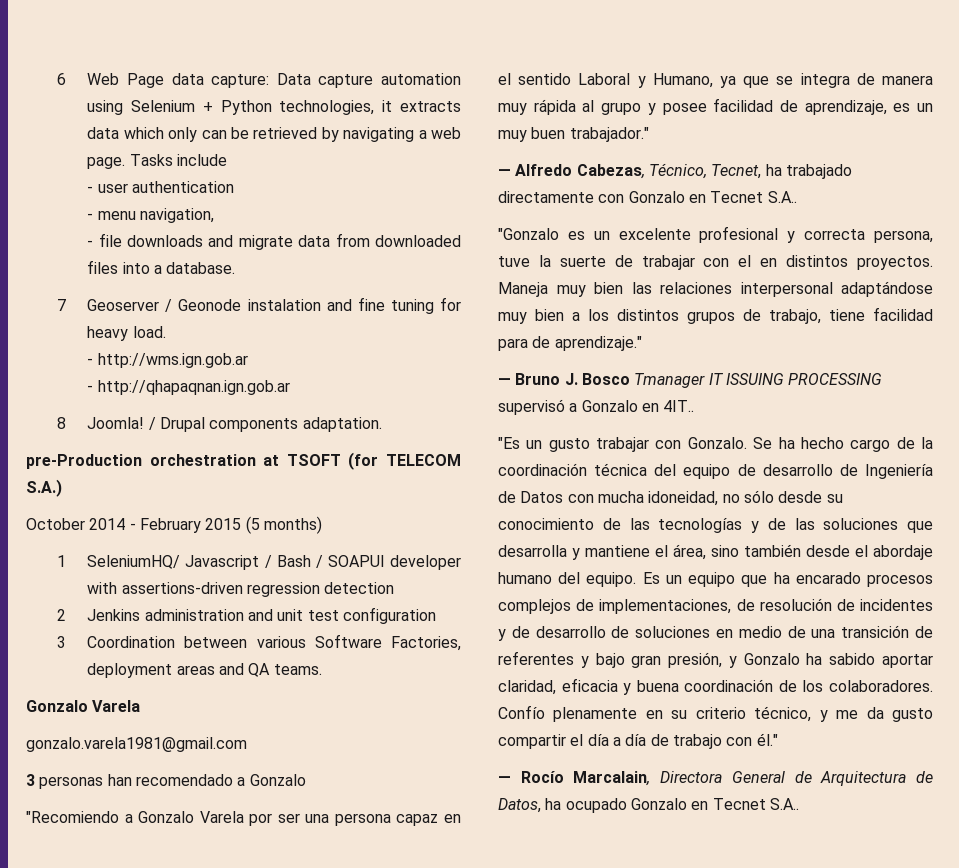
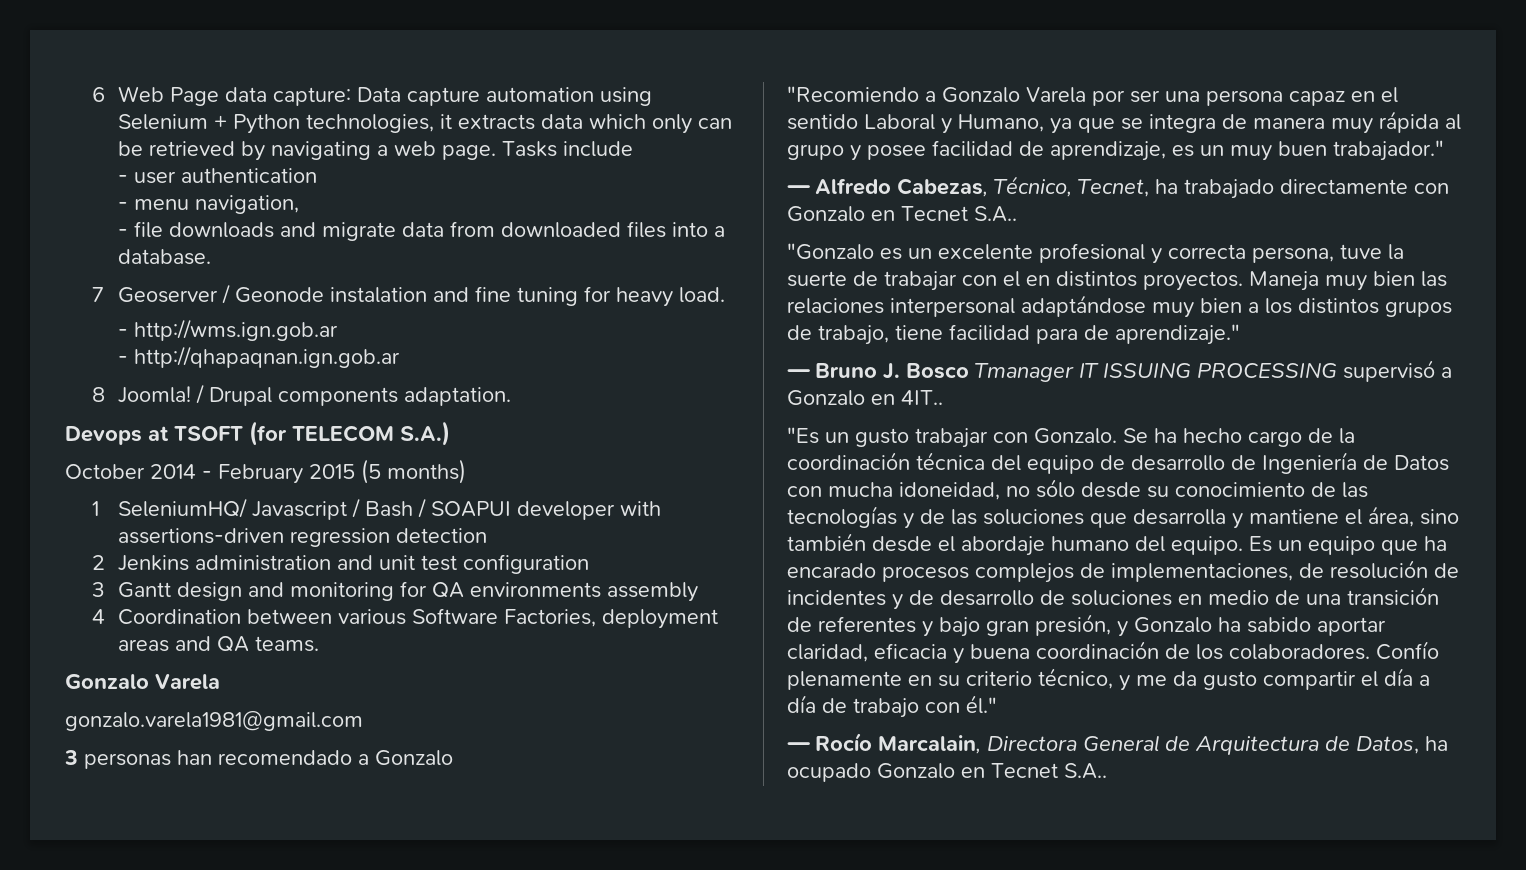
- pre-Production orchestration at TSOFT (for TELECOM S.A.)
+ Devops at TSOFT (for TELECOM S.A.)
- 3 Coordination between various Software Factories, deployment areas and QA teams.
+ 3 Gantt design and monitoring for QA environments assembly
+ 4 Coordination between various Software Factories, deployment areas and QA teams.

